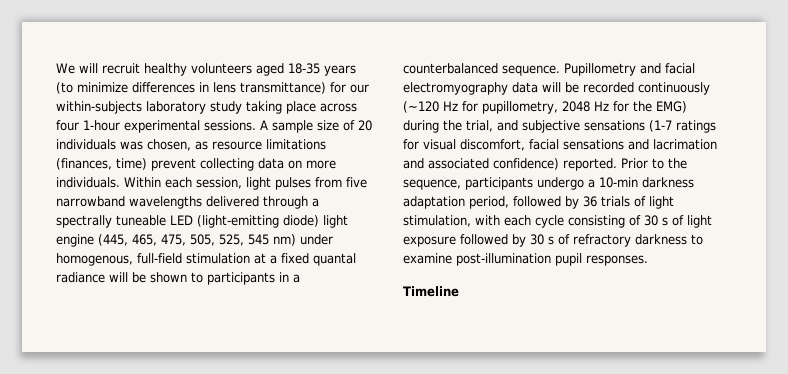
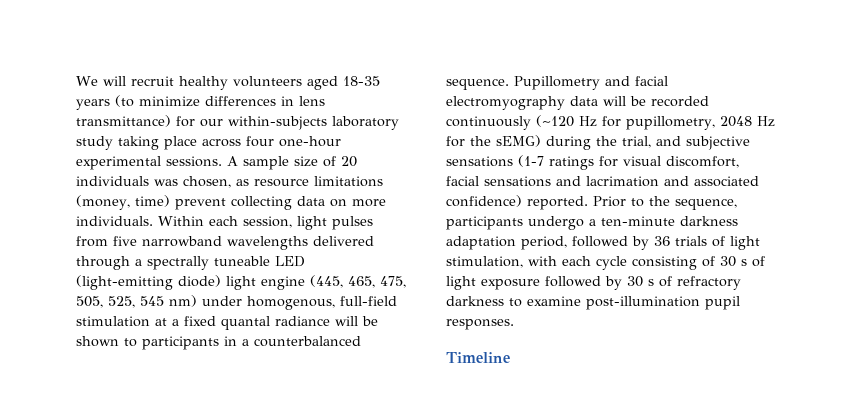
- We will recruit healthy volunteers aged 18-35 years (to minimize differences in lens transmittance) for our within-subjects laboratory study taking place across four 1-hour experimental sessions.
+ We will recruit healthy volunteers aged 18-35 years (to minimize differences in lens transmittance) for our within-subjects laboratory study taking place across four one-hour experimental sessions.
- A sample size of 20 individuals was chosen, as resource limitations (finances, time) prevent collecting data on more individuals.
+ A sample size of 20 individuals was chosen, as resource limitations (money, time) prevent collecting data on more individuals.
- Pupillometry and facial electromyography data will be recorded continuously (~120 Hz for pupillometry, 2048 Hz for the EMG) during the trial, and subjective sensations (1-7 ratings for visual discomfort, facial sensations and lacrimation and associated confidence) reported.
+ Pupillometry and facial electromyography data will be recorded continuously (~120 Hz for pupillometry, 2048 Hz for the sEMG) during the trial, and subjective sensations (1-7 ratings for visual discomfort, facial sensations and lacrimation and associated confidence) reported.
- Prior to the sequence, participants undergo a 10-min darkness adaptation period, followed by 36 trials of light stimulation, with each cycle consisting of 30 s of light exposure followed by 30 s of refractory darkness to examine post-illumination pupil responses.
+ Prior to the sequence, participants undergo a ten-minute darkness adaptation period, followed by 36 trials of light stimulation, with each cycle consisting of 30 s of light exposure followed by 30 s of refractory darkness to examine post-illumination pupil responses.

